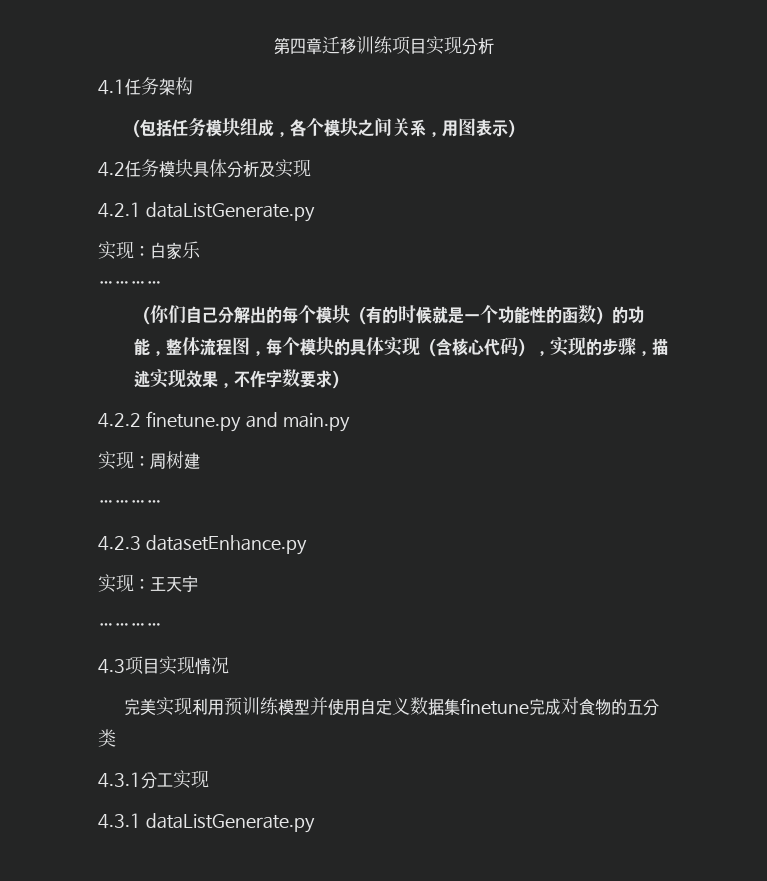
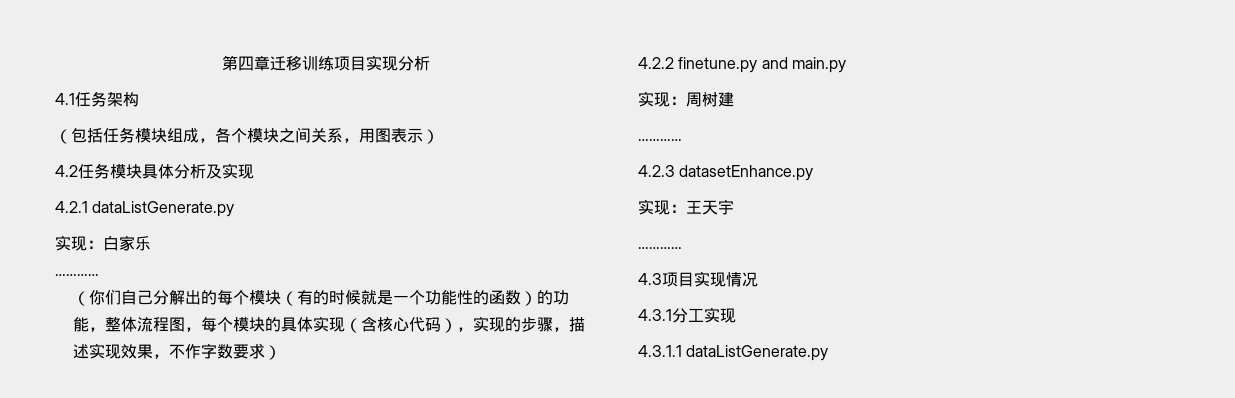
- 完美实现利用预训练模型并使用自定义数据集finetune完成对食物的五分类
- 4.3.1 dataListGenerate.py
+ 4.3.1.1 dataListGenerate.py

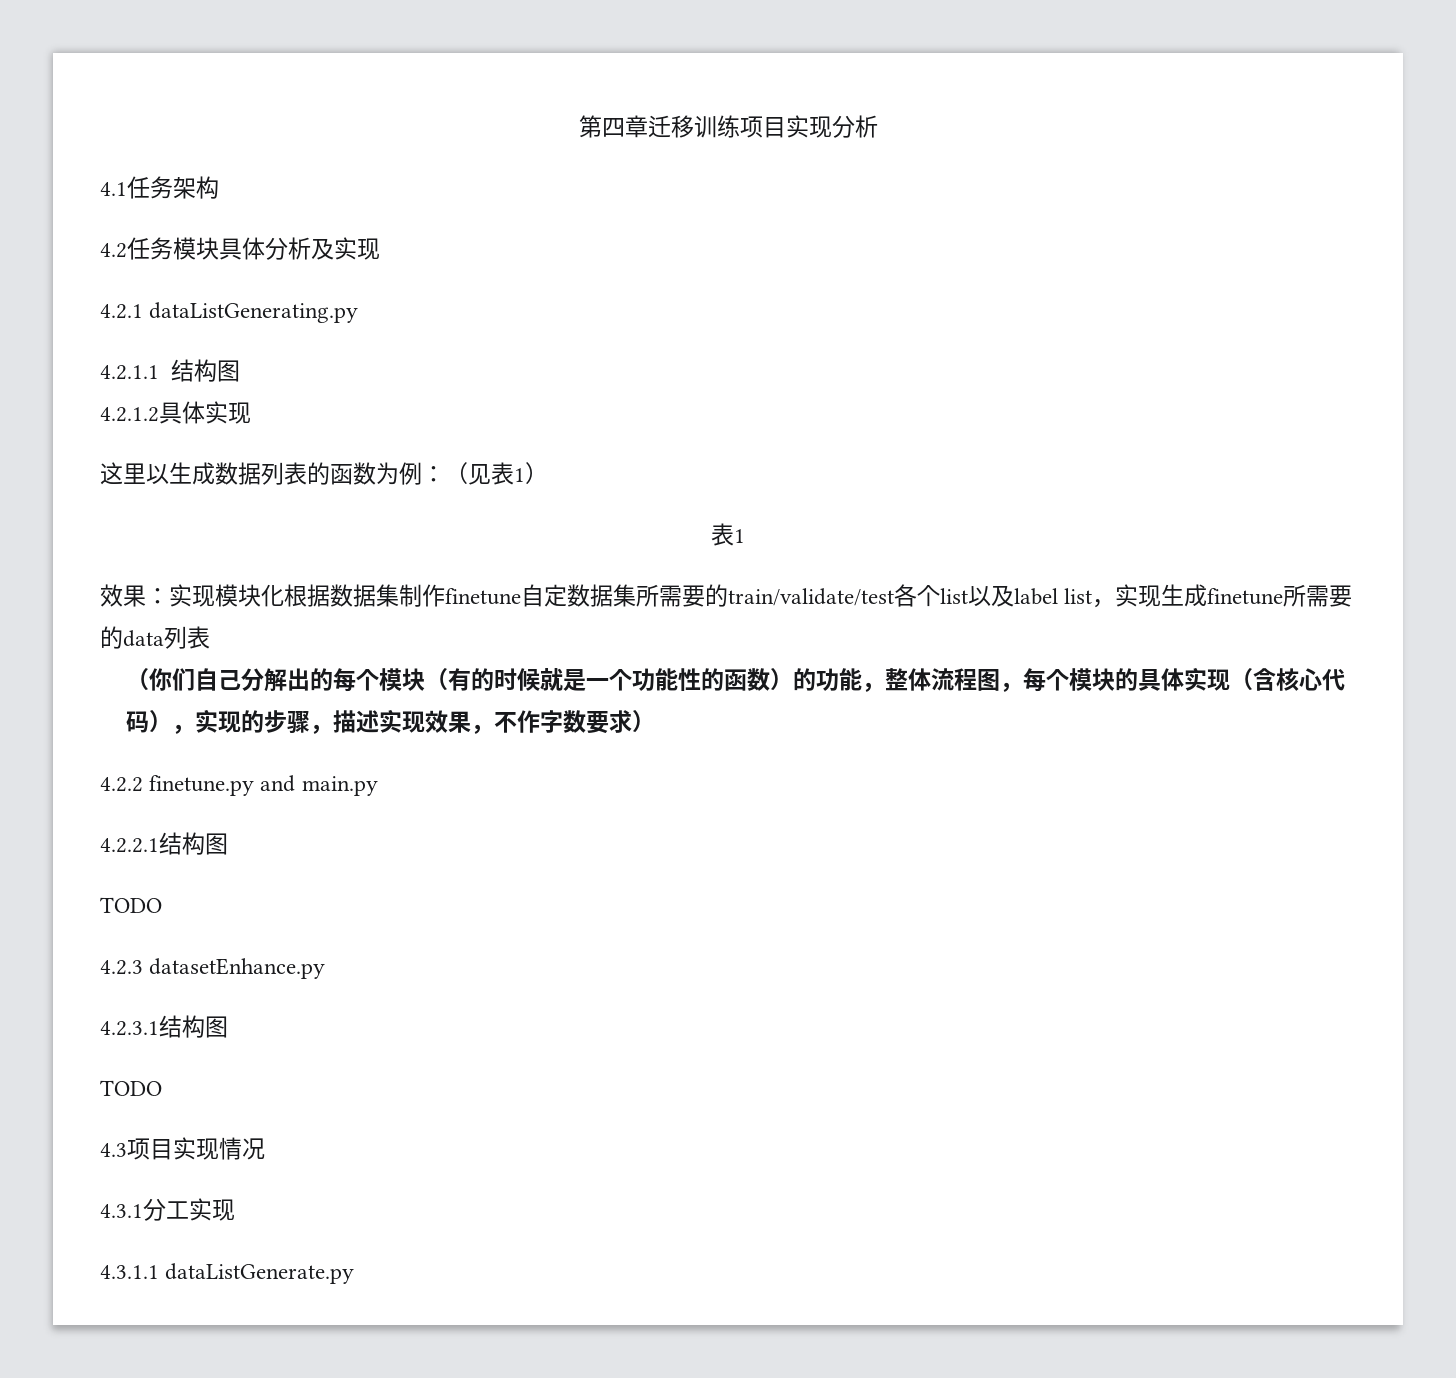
- （包括任务模块组成，各个模块之间关系，用图表示）
- 4.2.1 dataListGenerate.py
- 实现：白家乐
- …………
+ 4.2.1 dataListGenerating.py
+ 4.2.1.1结构图
+ 4.2.1.2具体实现
+ 这里以生成数据列表的函数为例：（见表1）
+ 表1
+ 效果：实现模块化根据数据集制作finetune自定数据集所需要的train/validate/test各个list以及label list，实现生成finetune所需要的data列表
- 实现：周树建
- …………
+ 4.2.2.1结构图
+ TODO
  4.2.3 datasetEnhance.py
- 实现：王天宇
- …………
+ 4.2.3.1结构图
+ TODO

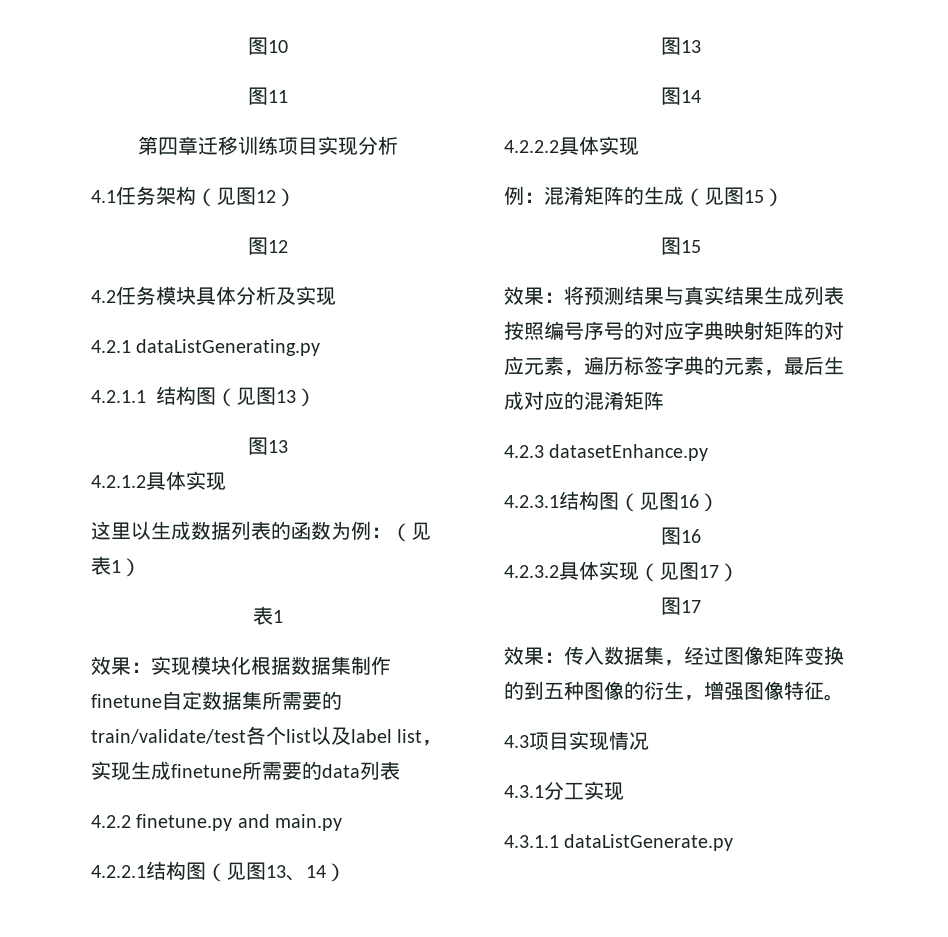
+ 图10
+ 图11
- 4.1任务架构
+ 4.1任务架构（见图12）
+ 图12
- 4.2.1.1结构图
+ 4.2.1.1结构图（见图13）
+ 图13
- （你们自己分解出的每个模块（有的时候就是一个功能性的函数）的功能，整体流程图，每个模块的具体实现（含核心代码），实现的步骤，描述实现效果，不作字数要求）
- 4.2.2.1结构图
- TODO
+ 4.2.2.1结构图（见图13、14）
+ 图13
+ 图14
+ 4.2.2.2具体实现
+ 例：混淆矩阵的生成（见图15）
+ 图15
+ 效果：将预测结果与真实结果生成列表按照编号序号的对应字典映射矩阵的对应元素，遍历标签字典的元素，最后生成对应的混淆矩阵
- 4.2.3.1结构图
- TODO
+ 4.2.3.1结构图（见图16）
+ 图16
+ 4.2.3.2具体实现（见图17）
+ 图17
+ 效果：传入数据集，经过图像矩阵变换的到五种图像的衍生，增强图像特征。

